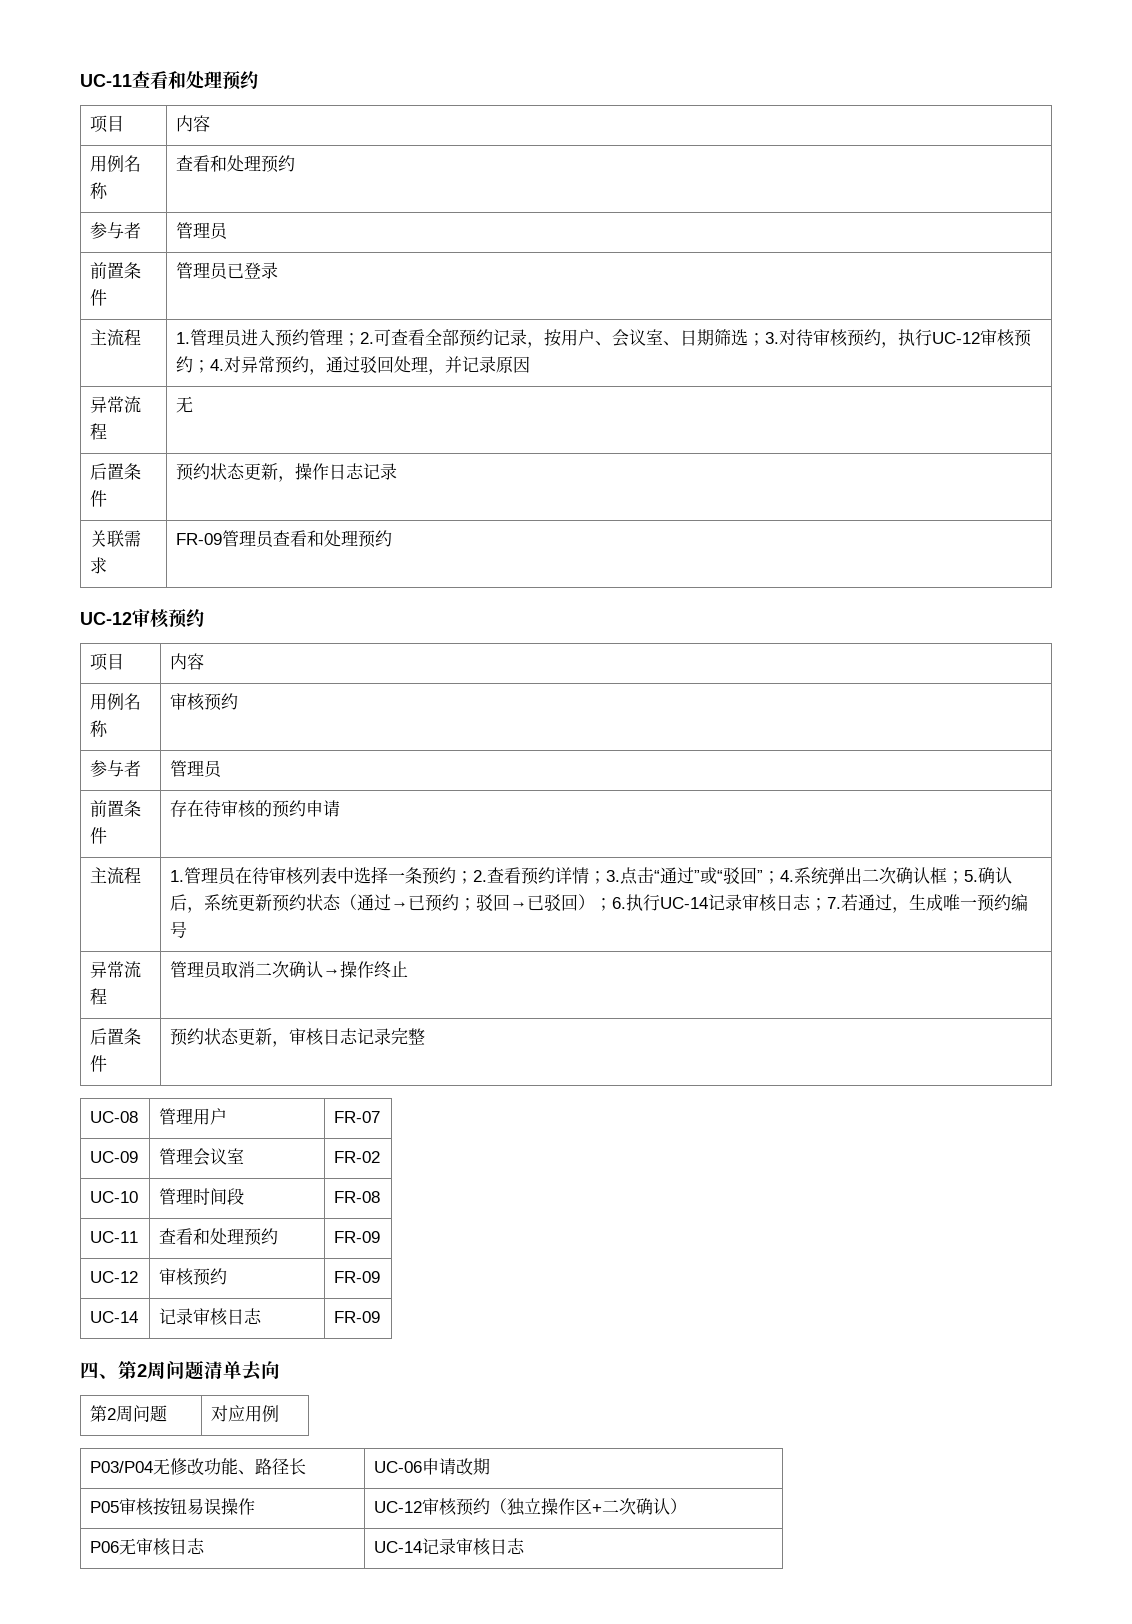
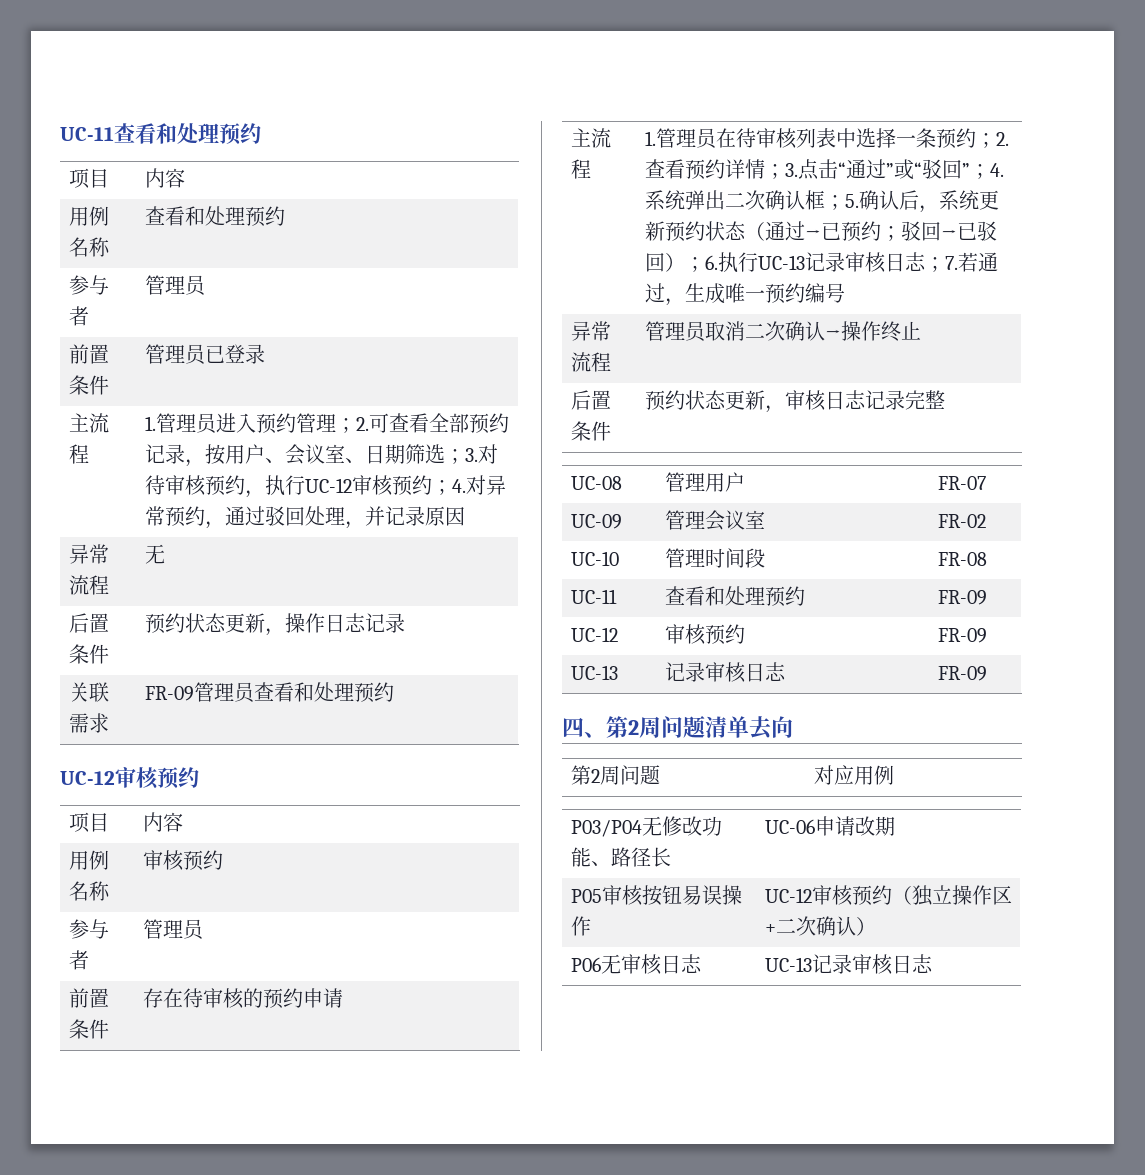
- 1.管理员在待审核列表中选择一条预约；2.查看预约详情；3.点击“通过”或“驳回”；4.系统弹出二次确认框；5.确认后，系统更新预约状态（通过→已预约；驳回→已驳回）；6.执行UC-14记录审核日志；7.若通过，生成唯一预约编号
+ 1.管理员在待审核列表中选择一条预约；2.查看预约详情；3.点击“通过”或“驳回”；4.系统弹出二次确认框；5.确认后，系统更新预约状态（通过→已预约；驳回→已驳回）；6.执行UC-13记录审核日志；7.若通过，生成唯一预约编号
- UC-14 | 记录审核日志 | FR-09
+ UC-13 | 记录审核日志 | FR-09
- P06无审核日志 | UC-14记录审核日志
+ P06无审核日志 | UC-13记录审核日志

